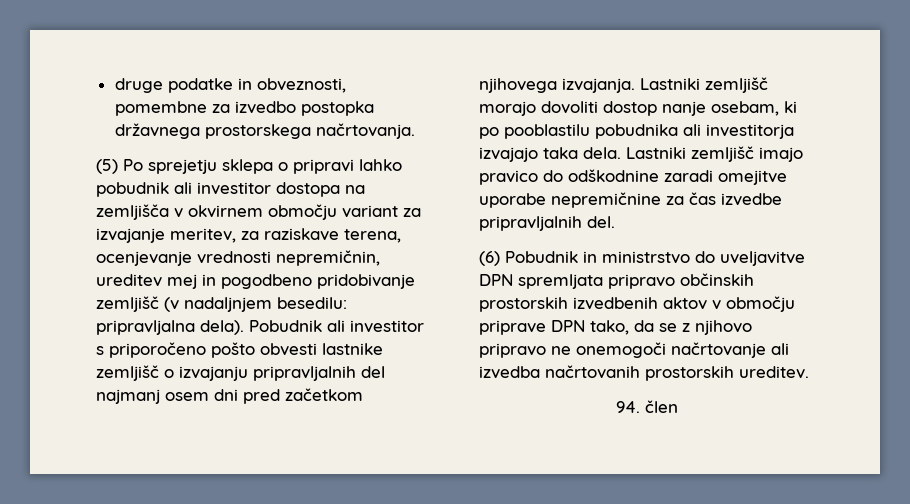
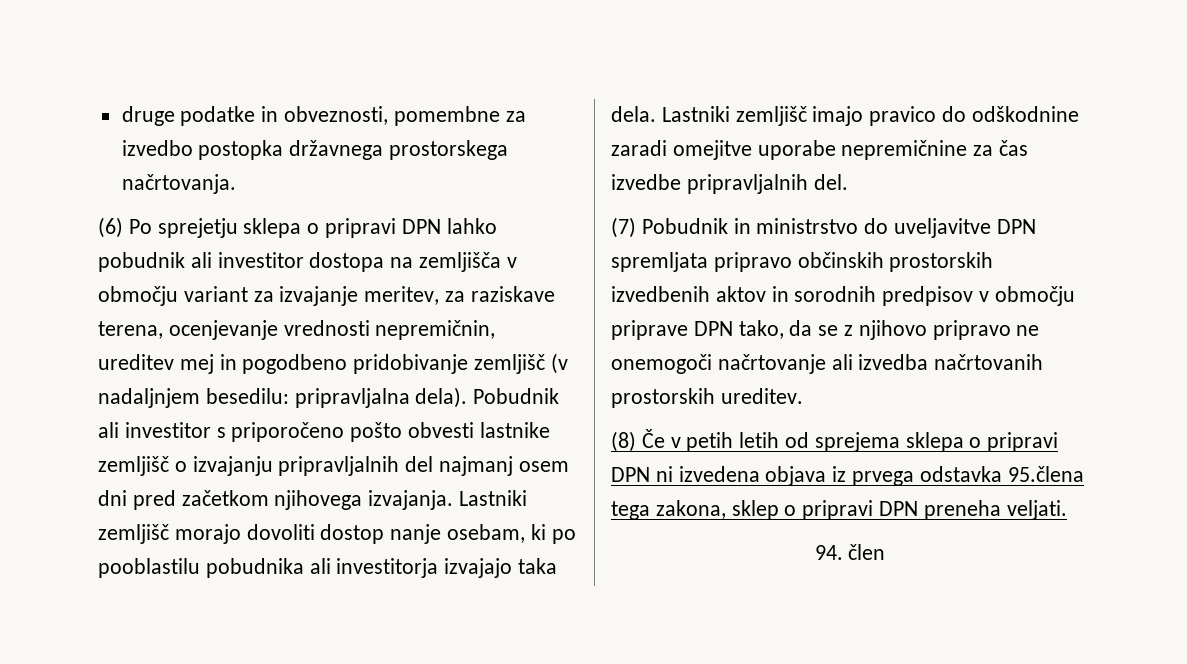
- (5) Po sprejetju sklepa o pripravi lahko pobudnik ali investitor dostopa na zemljišča v okvirnem območju variant za izvajanje meritev, za raziskave terena, ocenjevanje vrednosti nepremičnin, ureditev mej in pogodbeno pridobivanje zemljišč (v nadaljnjem besedilu: pripravljalna dela).
+ (6) Po sprejetju sklepa o pripravi DPN lahko pobudnik ali investitor dostopa na zemljišča v območju variant za izvajanje meritev, za raziskave terena, ocenjevanje vrednosti nepremičnin, ureditev mej in pogodbeno pridobivanje zemljišč (v nadaljnjem besedilu: pripravljalna dela).
- (6) Pobudnik in ministrstvo do uveljavitve DPN spremljata pripravo občinskih prostorskih izvedbenih aktov v območju priprave DPN tako, da se z njihovo pripravo ne onemogoči načrtovanje ali izvedba načrtovanih prostorskih ureditev.
+ (7) Pobudnik in ministrstvo do uveljavitve DPN spremljata pripravo občinskih prostorskih izvedbenih aktov in sorodnih predpisov v območju priprave DPN tako, da se z njihovo pripravo ne onemogoči načrtovanje ali izvedba načrtovanih prostorskih ureditev.
+ (8) Če v petih letih od sprejema sklepa o pripravi DPN ni izvedena objava iz prvega odstavka 95.člena tega zakona, sklep o pripravi DPN preneha veljati.

